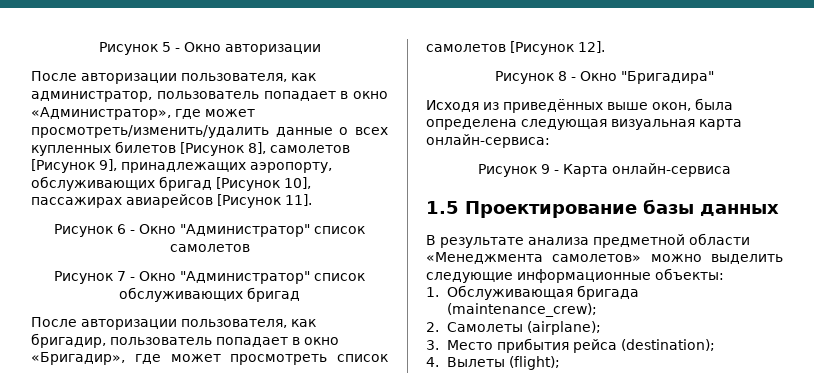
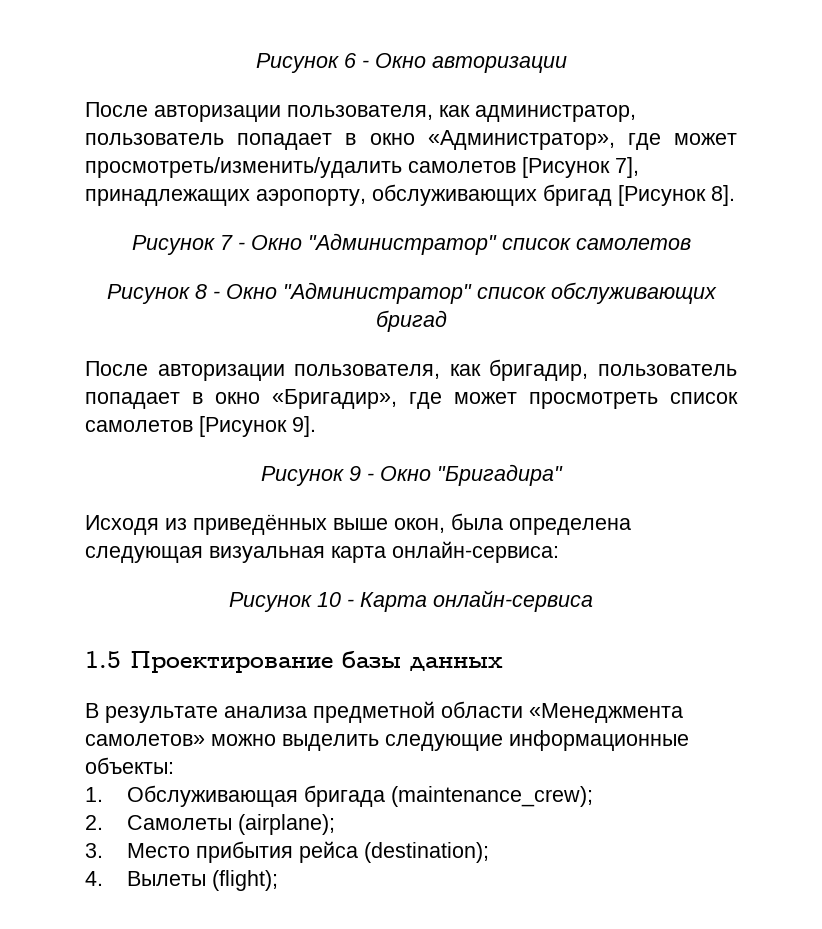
- Рисунок 5 - Окно авторизации
+ Рисунок 6 - Окно авторизации
- После авторизации пользователя, как администратор, пользователь попадает в окно «Администратор», где может просмотреть/изменить/удалить данные о всех купленных билетов [Рисунок 8], самолетов [Рисунок 9], принадлежащих аэропорту, обслуживающих бригад [Рисунок 10], пассажирах авиарейсов [Рисунок 11].
- Рисунок 6 - Окно "Администратор" список самолетов
+ После авторизации пользователя, как администратор, пользователь попадает в окно «Администратор», где может просмотреть/изменить/удалить самолетов [Рисунок 7], принадлежащих аэропорту, обслуживающих бригад [Рисунок 8].
+ Рисунок 7 - Окно "Администратор" список самолетов
- Рисунок 7 - Окно "Администратор" список обслуживающих бригад
+ Рисунок 8 - Окно "Администратор" список обслуживающих бригад
- После авторизации пользователя, как бригадир, пользователь попадает в окно «Бригадир», где может просмотреть список самолетов [Рисунок 12].
- Рисунок 8 - Окно "Бригадира"
+ После авторизации пользователя, как бригадир, пользователь попадает в окно «Бригадир», где может просмотреть список самолетов [Рисунок 9].
+ Рисунок 9 - Окно "Бригадира"
- Рисунок 9 - Карта онлайн-сервиса
+ Рисунок 10 - Карта онлайн-сервиса

